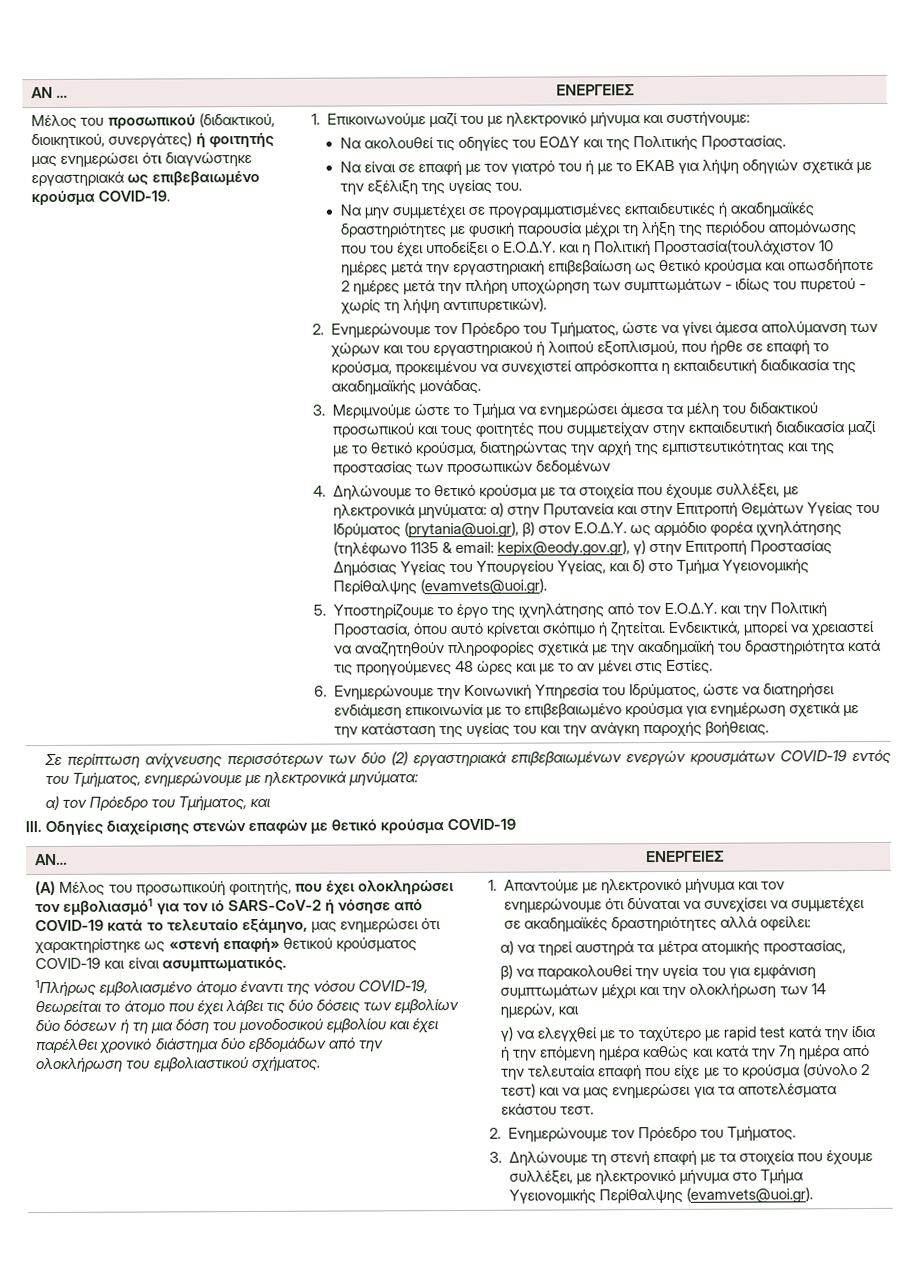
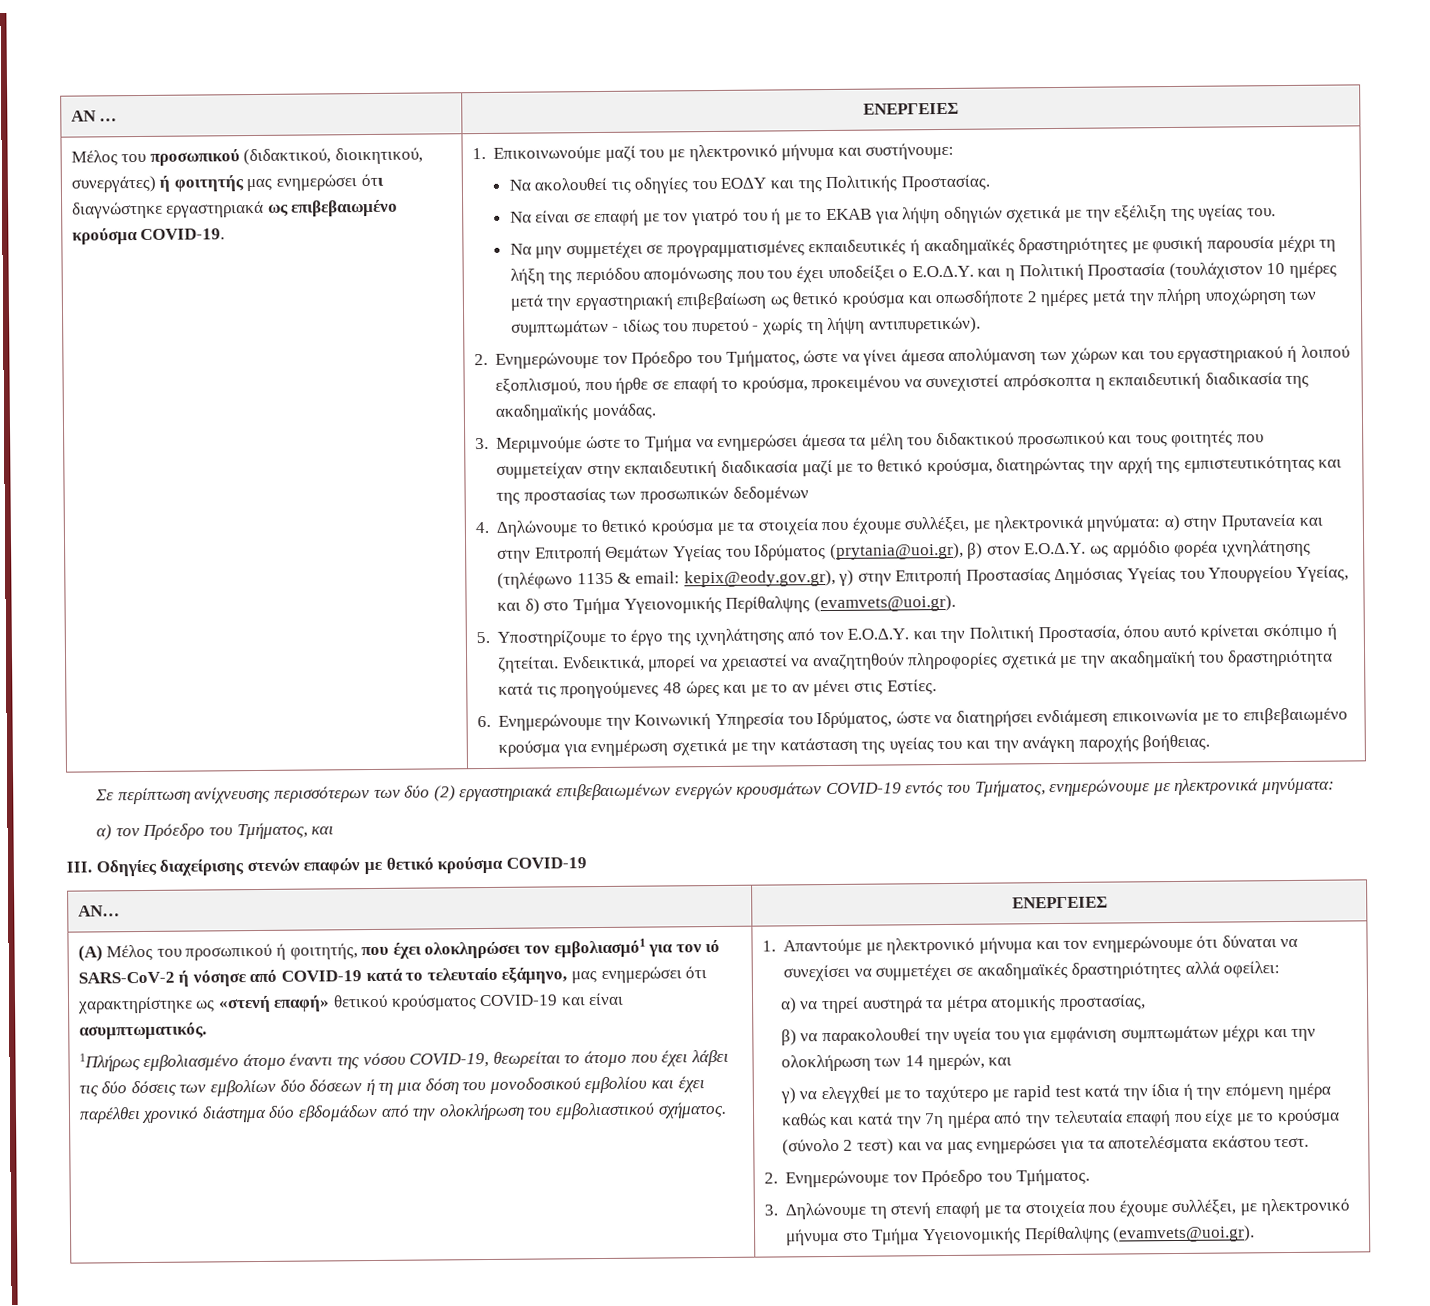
- Να μην συμμετέχει σε προγραμματισμένες εκπαιδευτικές ή ακαδημαϊκές δραστηριότητες με φυσική παρουσία μέχρι τη λήξη της περιόδου απομόνωσης που του έχει υποδείξει ο Ε.Ο.Δ.Υ. και η Πολιτική Προστασία(τουλάχιστον 10 ημέρες μετά την εργαστηριακή επιβεβαίωση ως θετικό κρούσμα και οπωσδήποτε 2 ημέρες μετά την πλήρη υποχώρηση των συμπτωμάτων - ιδίως του πυρετού - χωρίς τη λήψη αντιπυρετικών).
+ Να μην συμμετέχει σε προγραμματισμένες εκπαιδευτικές ή ακαδημαϊκές δραστηριότητες με φυσική παρουσία μέχρι τη λήξη της περιόδου απομόνωσης που του έχει υποδείξει ο Ε.Ο.Δ.Υ. και η Πολιτική Προστασία (τουλάχιστον 10 ημέρες μετά την εργαστηριακή επιβεβαίωση ως θετικό κρούσμα και οπωσδήποτε 2 ημέρες μετά την πλήρη υποχώρηση των συμπτωμάτων - ιδίως του πυρετού - χωρίς τη λήψη αντιπυρετικών).
- (Α) Μέλος του προσωπικούή φοιτητής, που έχει ολοκληρώσει τον εμβολιασμό1 για τον ιό SARS-CoV-2 ή νόσησε από COVID-19 κατά το τελευταίο εξάμηνο, μας ενημερώσει ότι χαρακτηρίστηκε ως «στενή επαφή» θετικού κρούσματος COVID-19 και είναι ασυμπτωματικός.
+ (Α) Μέλος του προσωπικού ή φοιτητής, που έχει ολοκληρώσει τον εμβολιασμό1 για τον ιό SARS-CoV-2 ή νόσησε από COVID-19 κατά το τελευταίο εξάμηνο, μας ενημερώσει ότι χαρακτηρίστηκε ως «στενή επαφή» θετικού κρούσματος COVID-19 και είναι ασυμπτωματικός.

